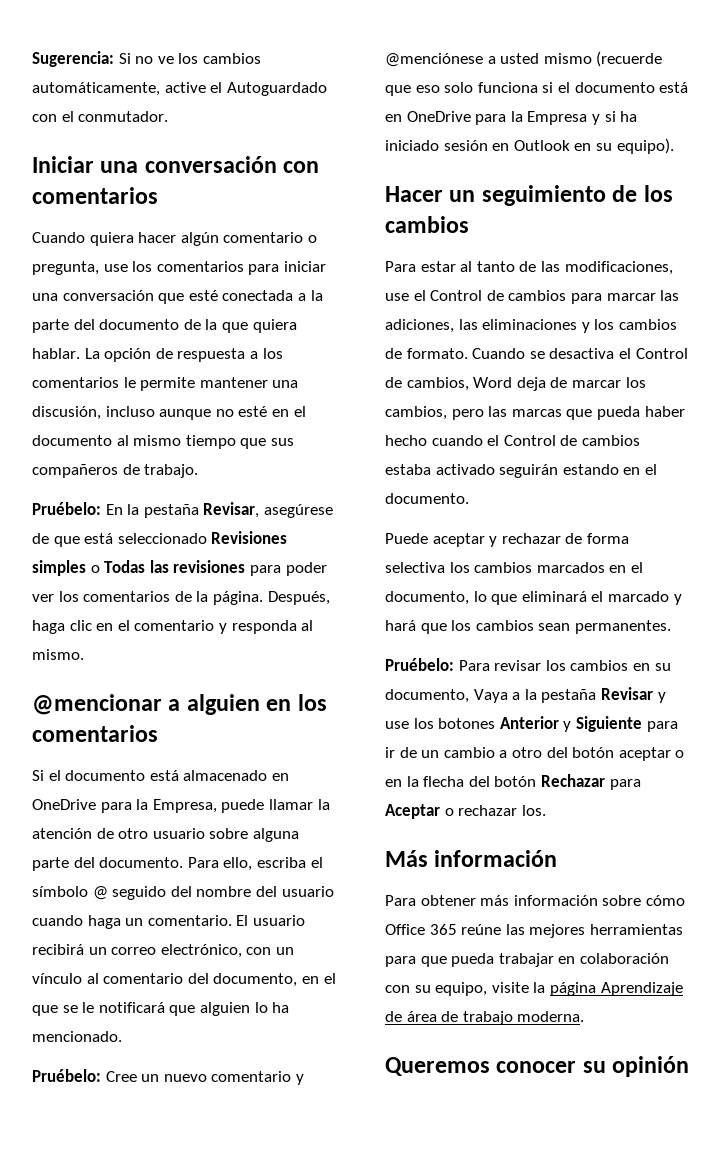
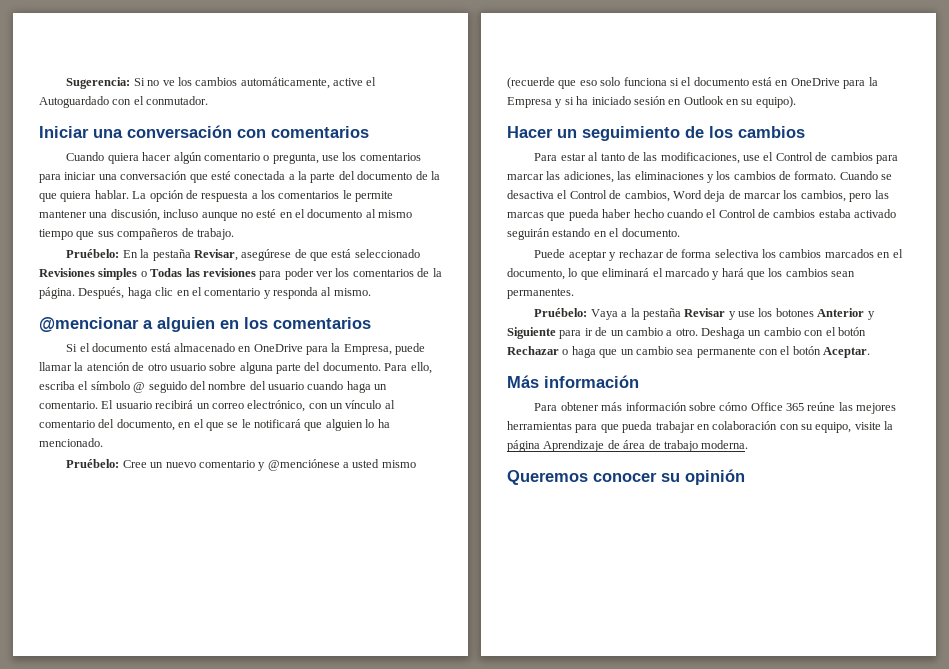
- Pruébelo: Para revisar los cambios en su documento, Vaya a la pestaña Revisar y use los botones Anterior y Siguiente para ir de un cambio a otro del botón aceptar o en la flecha del botón Rechazar para Aceptar o rechazar los.
+ Pruébelo: Vaya a la pestaña Revisar y use los botones Anterior y Siguiente para ir de un cambio a otro. Deshaga un cambio con el botón Rechazar o haga que un cambio sea permanente con el botón Aceptar.

